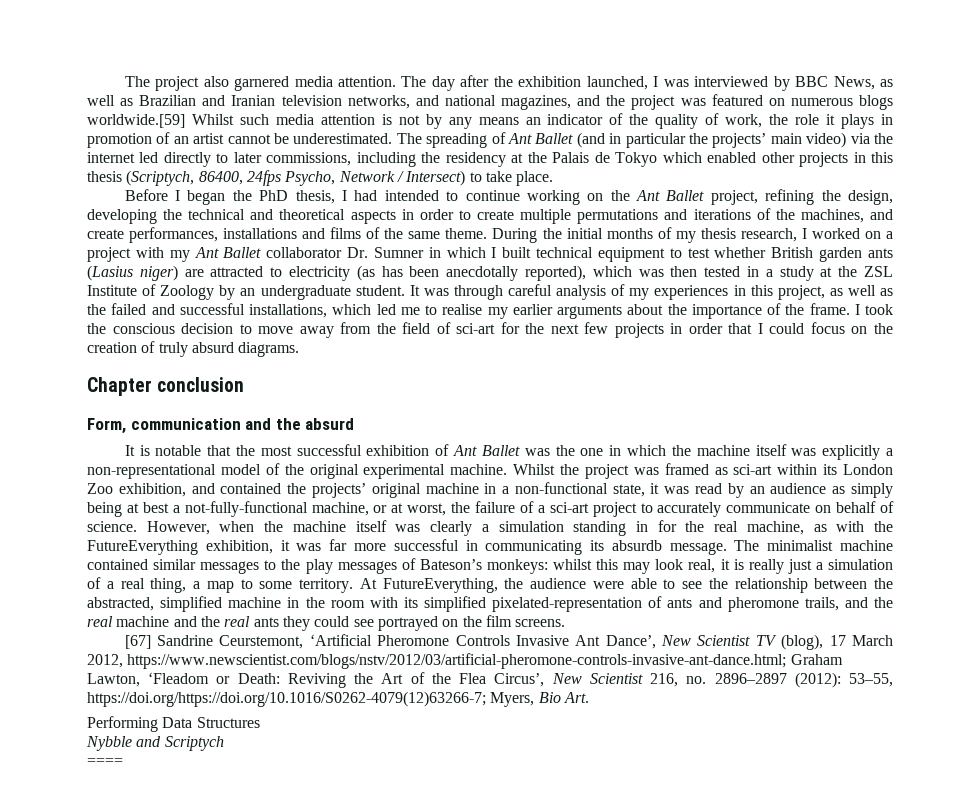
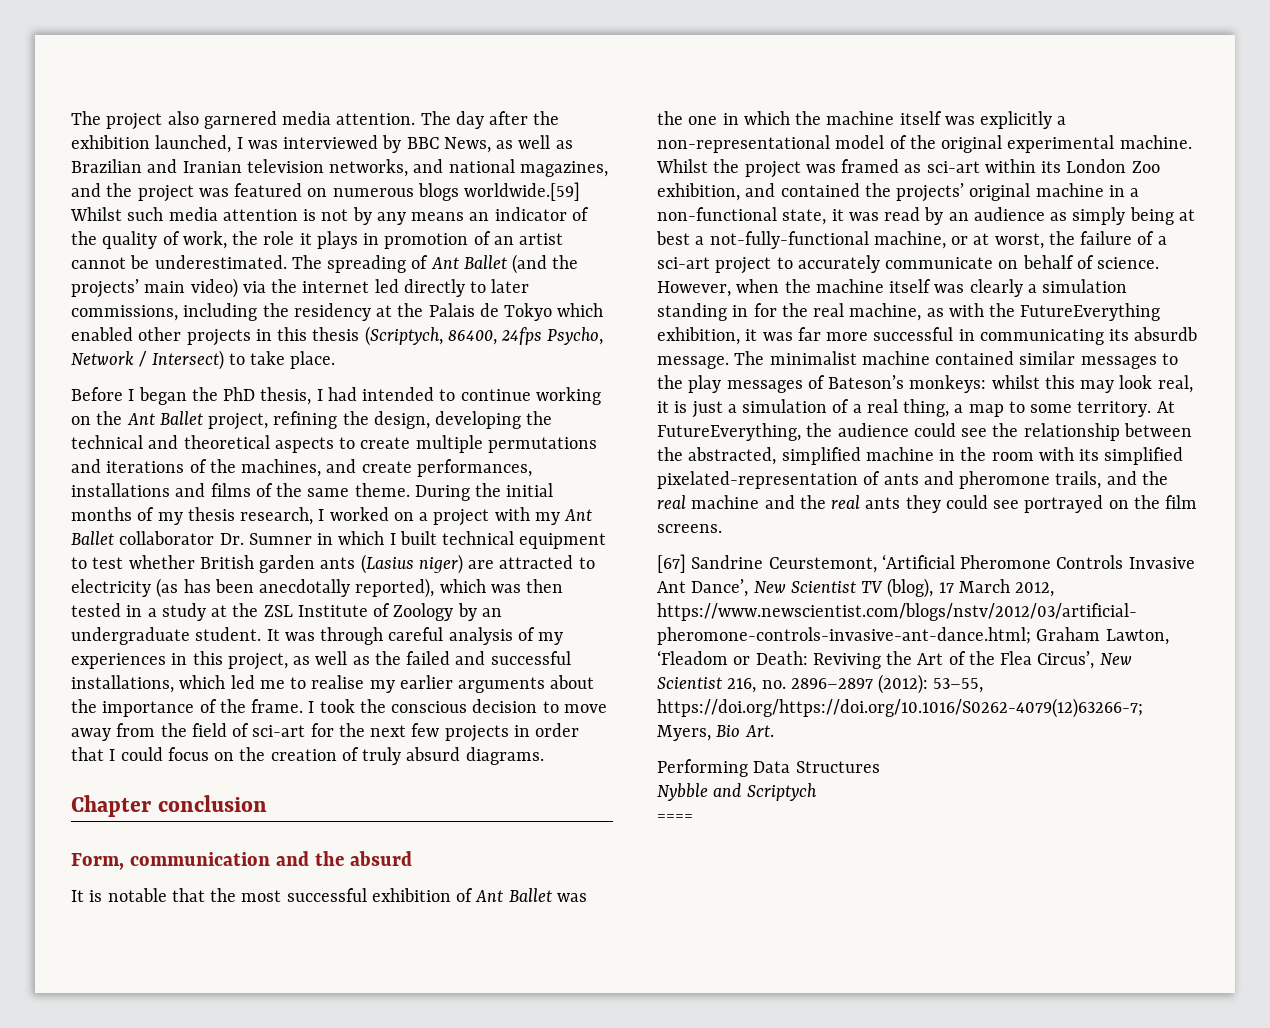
- The spreading of Ant Ballet (and in particular the projects’ main video) via the internet led directly to later commissions, including the residency at the Palais de Tokyo which enabled other projects in this thesis (Scriptych, 86400, 24fps Psycho, Network / Intersect) to take place.
+ The spreading of Ant Ballet (and the projects’ main video) via the internet led directly to later commissions, including the residency at the Palais de Tokyo which enabled other projects in this thesis (Scriptych, 86400, 24fps Psycho, Network / Intersect) to take place.
- Before I began the PhD thesis, I had intended to continue working on the Ant Ballet project, refining the design, developing the technical and theoretical aspects in order to create multiple permutations and iterations of the machines, and create performances, installations and films of the same theme.
+ Before I began the PhD thesis, I had intended to continue working on the Ant Ballet project, refining the design, developing the technical and theoretical aspects to create multiple permutations and iterations of the machines, and create performances, installations and films of the same theme.
- The minimalist machine contained similar messages to the play messages of Bateson’s monkeys: whilst this may look real, it is really just a simulation of a real thing, a map to some territory.
+ The minimalist machine contained similar messages to the play messages of Bateson’s monkeys: whilst this may look real, it is just a simulation of a real thing, a map to some territory.
- At FutureEverything, the audience were able to see the relationship between the abstracted, simplified machine in the room with its simplified pixelated-representation of ants and pheromone trails, and the real machine and the real ants they could see portrayed on the film screens.
+ At FutureEverything, the audience could see the relationship between the abstracted, simplified machine in the room with its simplified pixelated-representation of ants and pheromone trails, and the real machine and the real ants they could see portrayed on the film screens.

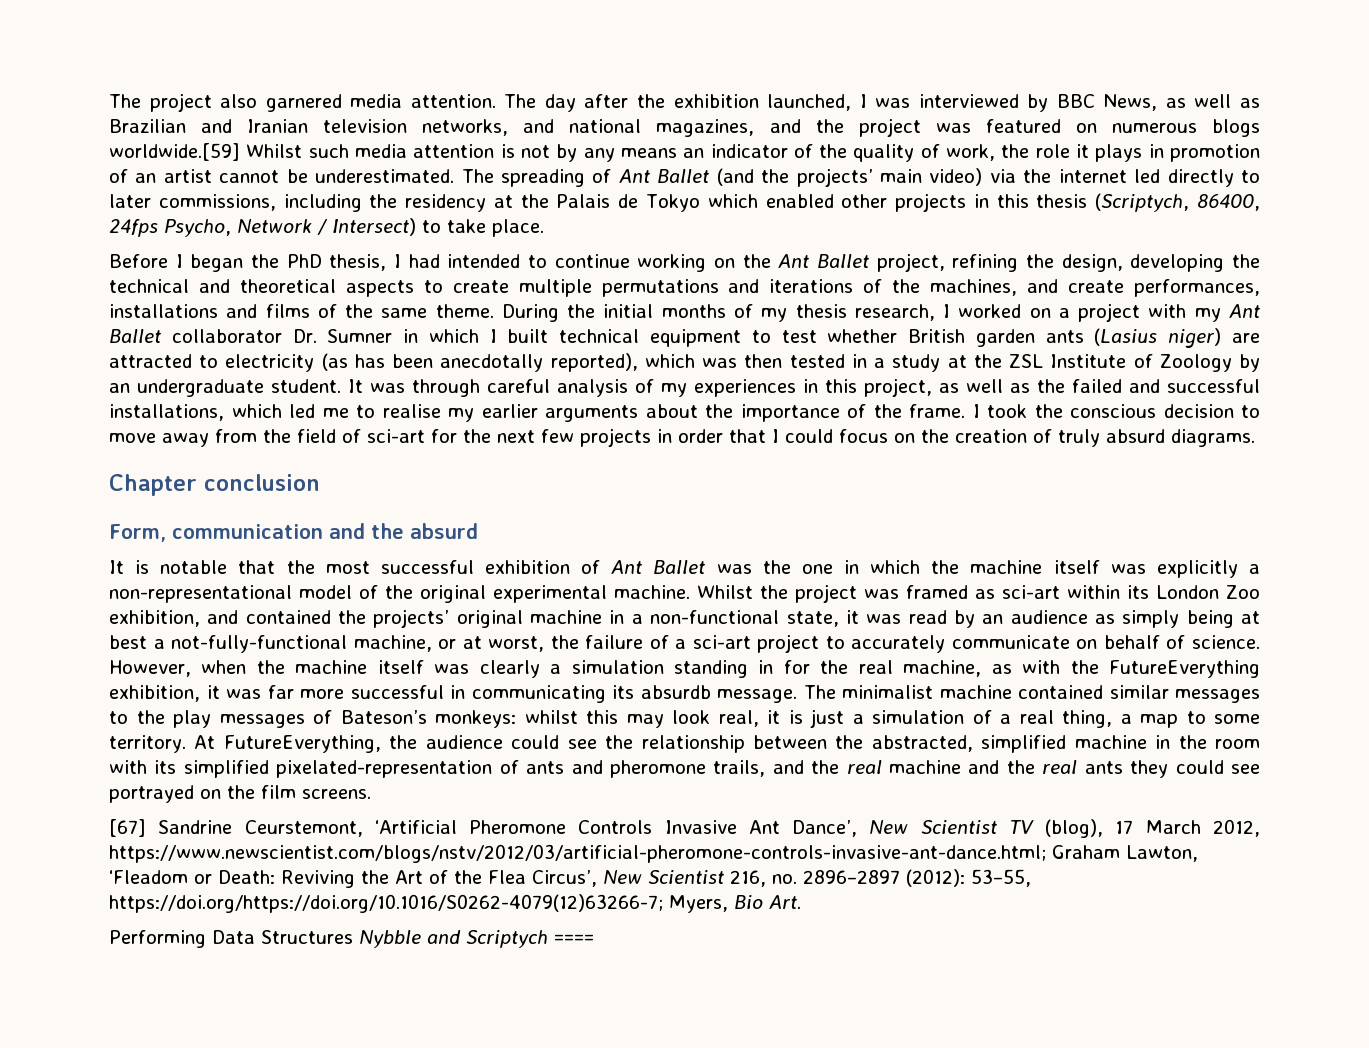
- Performing Data Structures
- Nybble and Scriptych
- ====
+ Performing Data Structures Nybble and Scriptych ====

